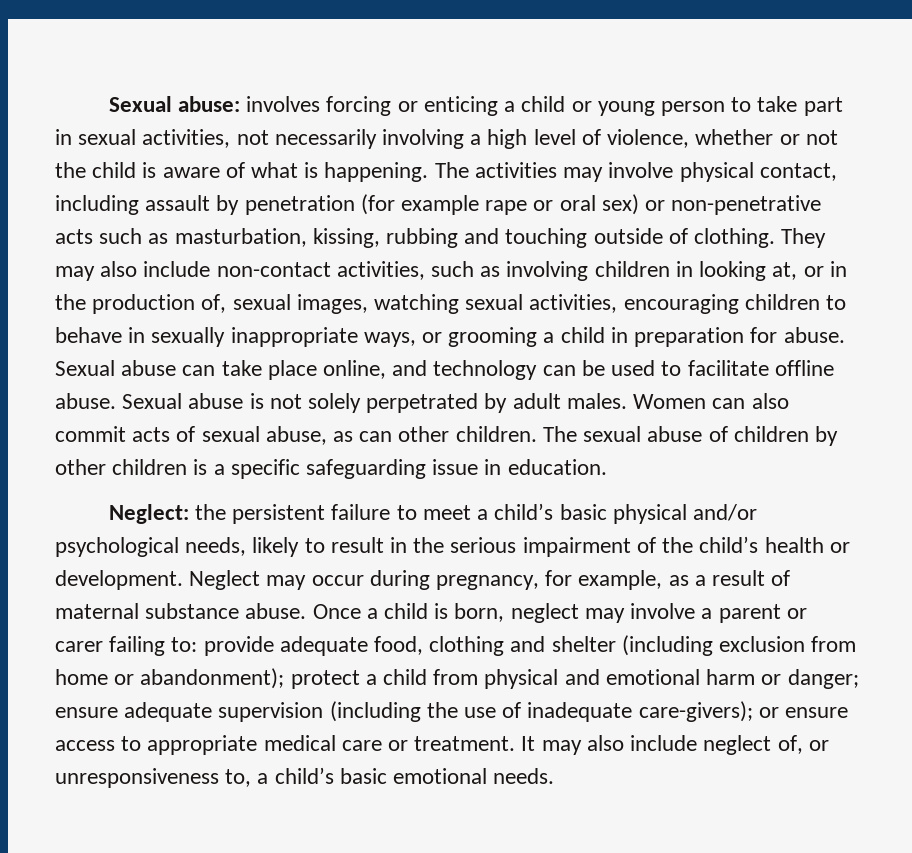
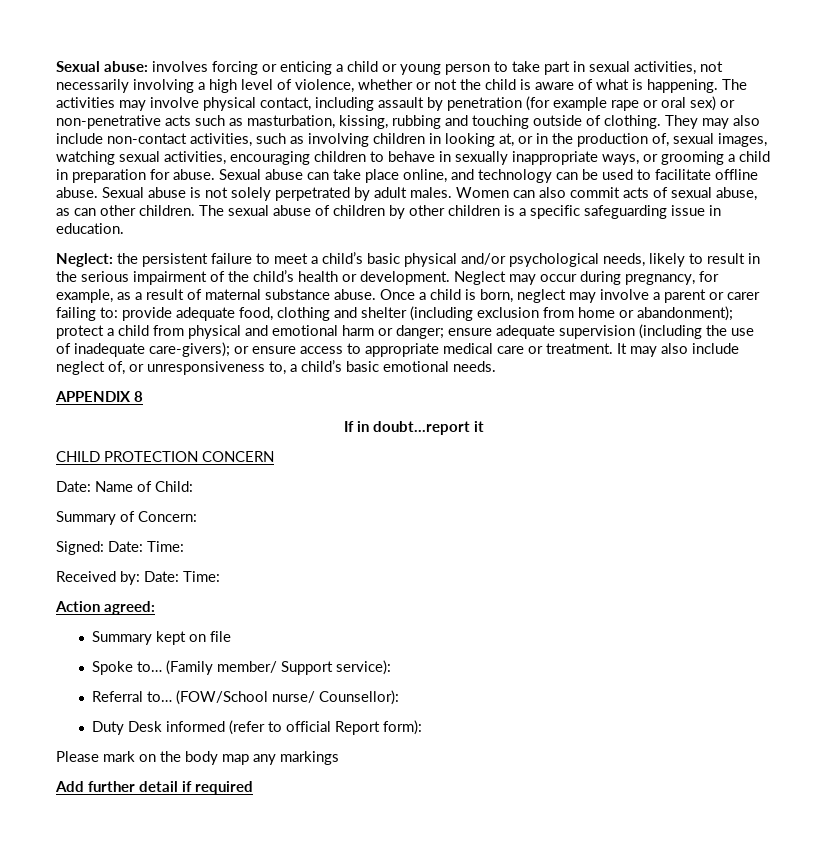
+ APPENDIX 8
+ If in doubt…report it
+ CHILD PROTECTION CONCERN
+ Date: Name of Child:
+ Summary of Concern:
+ Signed: Date: Time:
+ Received by: Date: Time:
+ Action agreed:
+ Summary kept on file
+ Spoke to… (Family member/ Support service):
+ Referral to… (FOW/School nurse/ Counsellor):
+ Duty Desk informed (refer to official Report form):
+ Please mark on the body map any markings
+ Add further detail if required

